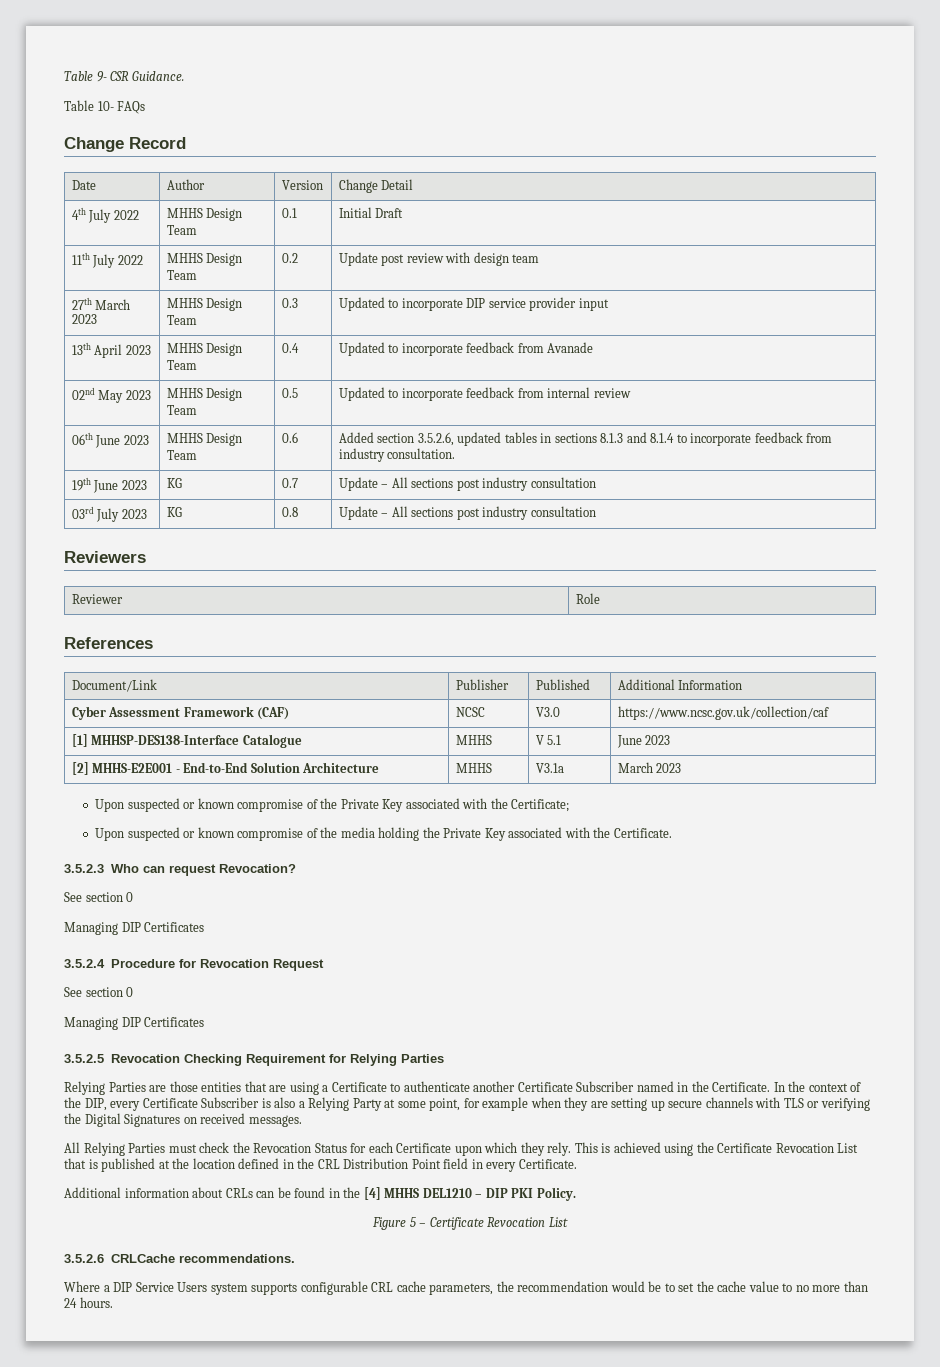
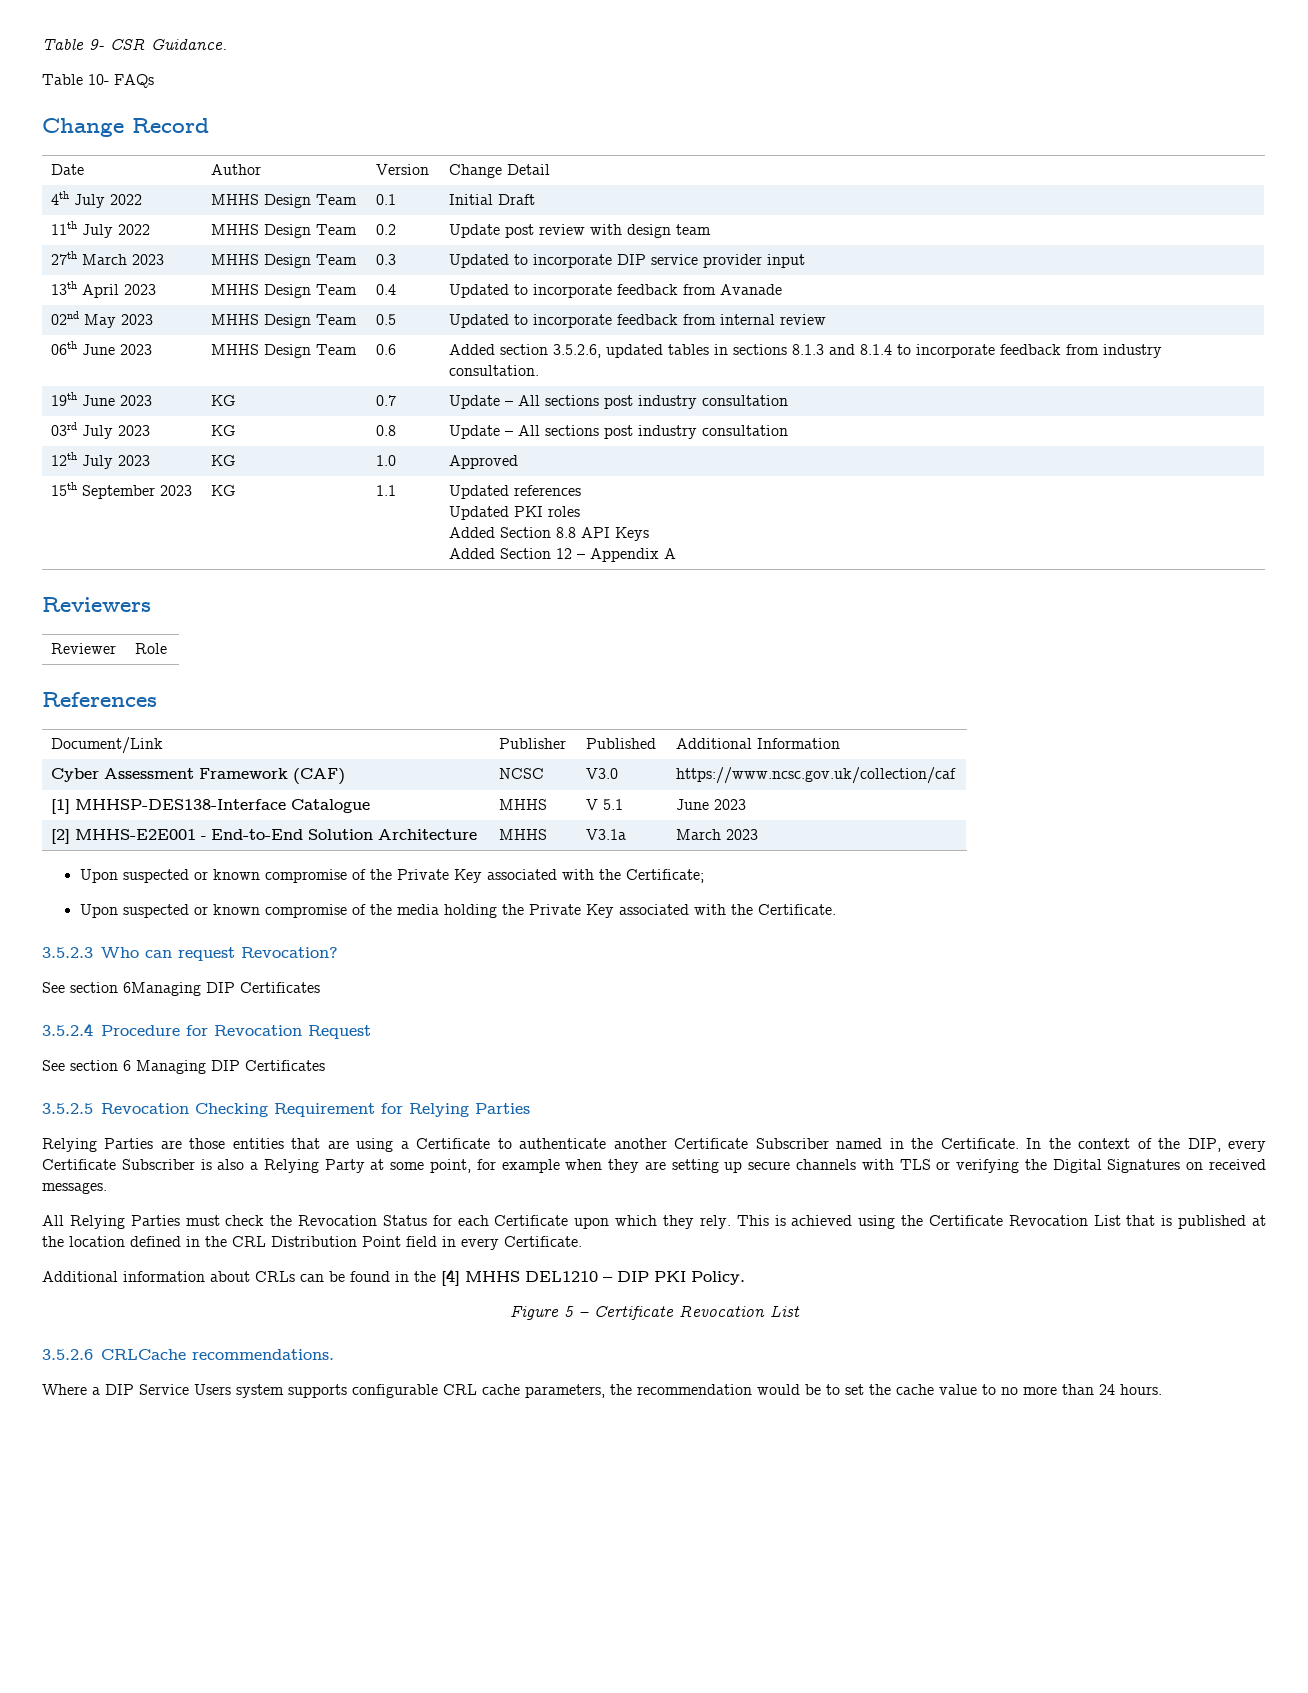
+ 12th July 2023 | KG | 1.0 | Approved
+ 15th September 2023 | KG | 1.1 | Updated references
+ Updated PKI roles
+ Added Section 8.8 API Keys
+ Added Section 12 – Appendix A
  3.5.2.3 Who can request Revocation?
- See section 0
- Managing DIP Certificates
+ See section 6Managing DIP Certificates
  3.5.2.4 Procedure for Revocation Request
- See section 0
- Managing DIP Certificates
+ See section 6 Managing DIP Certificates

